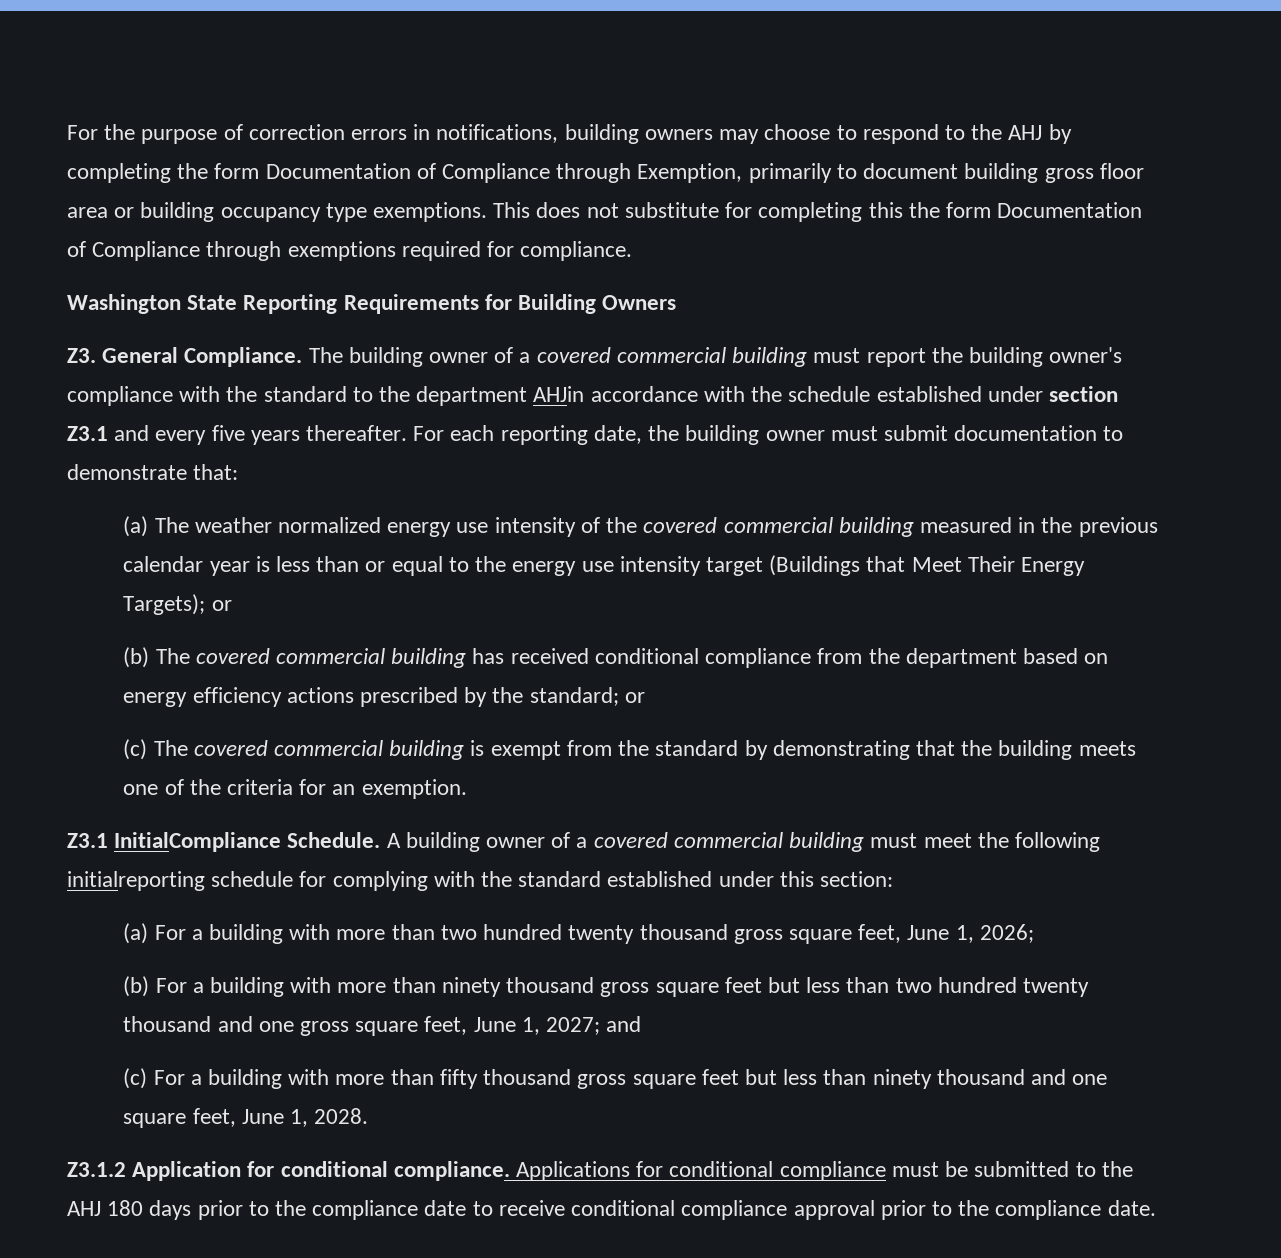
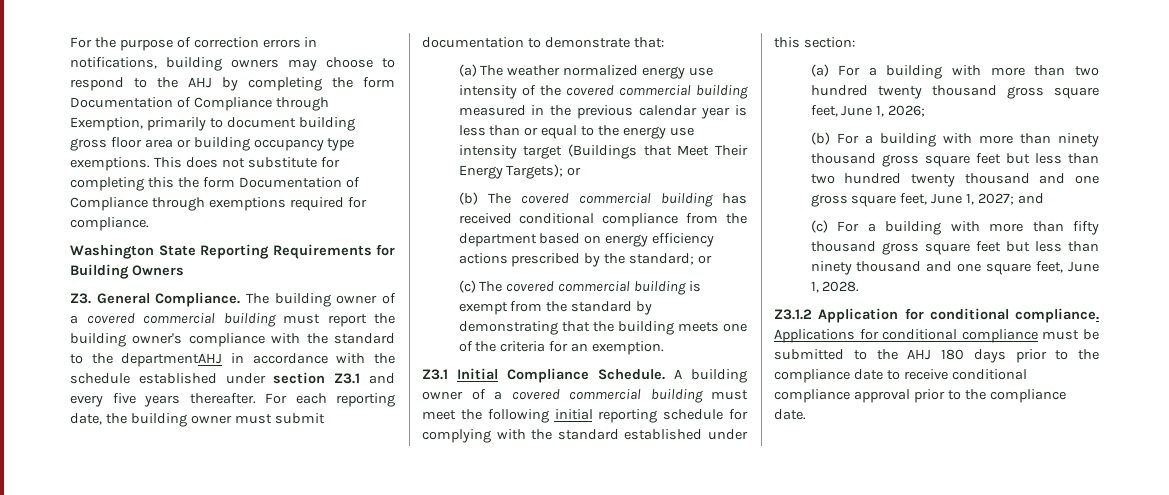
- The building owner of a covered commercial building must report the building owner's compliance with the standard to the department AHJin accordance with the schedule established under section Z3.1 and every five years thereafter.
+ The building owner of a covered commercial building must report the building owner's compliance with the standard to the departmentAHJ in accordance with the schedule established under section Z3.1 and every five years thereafter.
- Z3.1 InitialCompliance Schedule.
+ Z3.1 Initial Compliance Schedule.
- A building owner of a covered commercial building must meet the following initialreporting schedule for complying with the standard established under this section:
+ A building owner of a covered commercial building must meet the following initial reporting schedule for complying with the standard established under this section:

